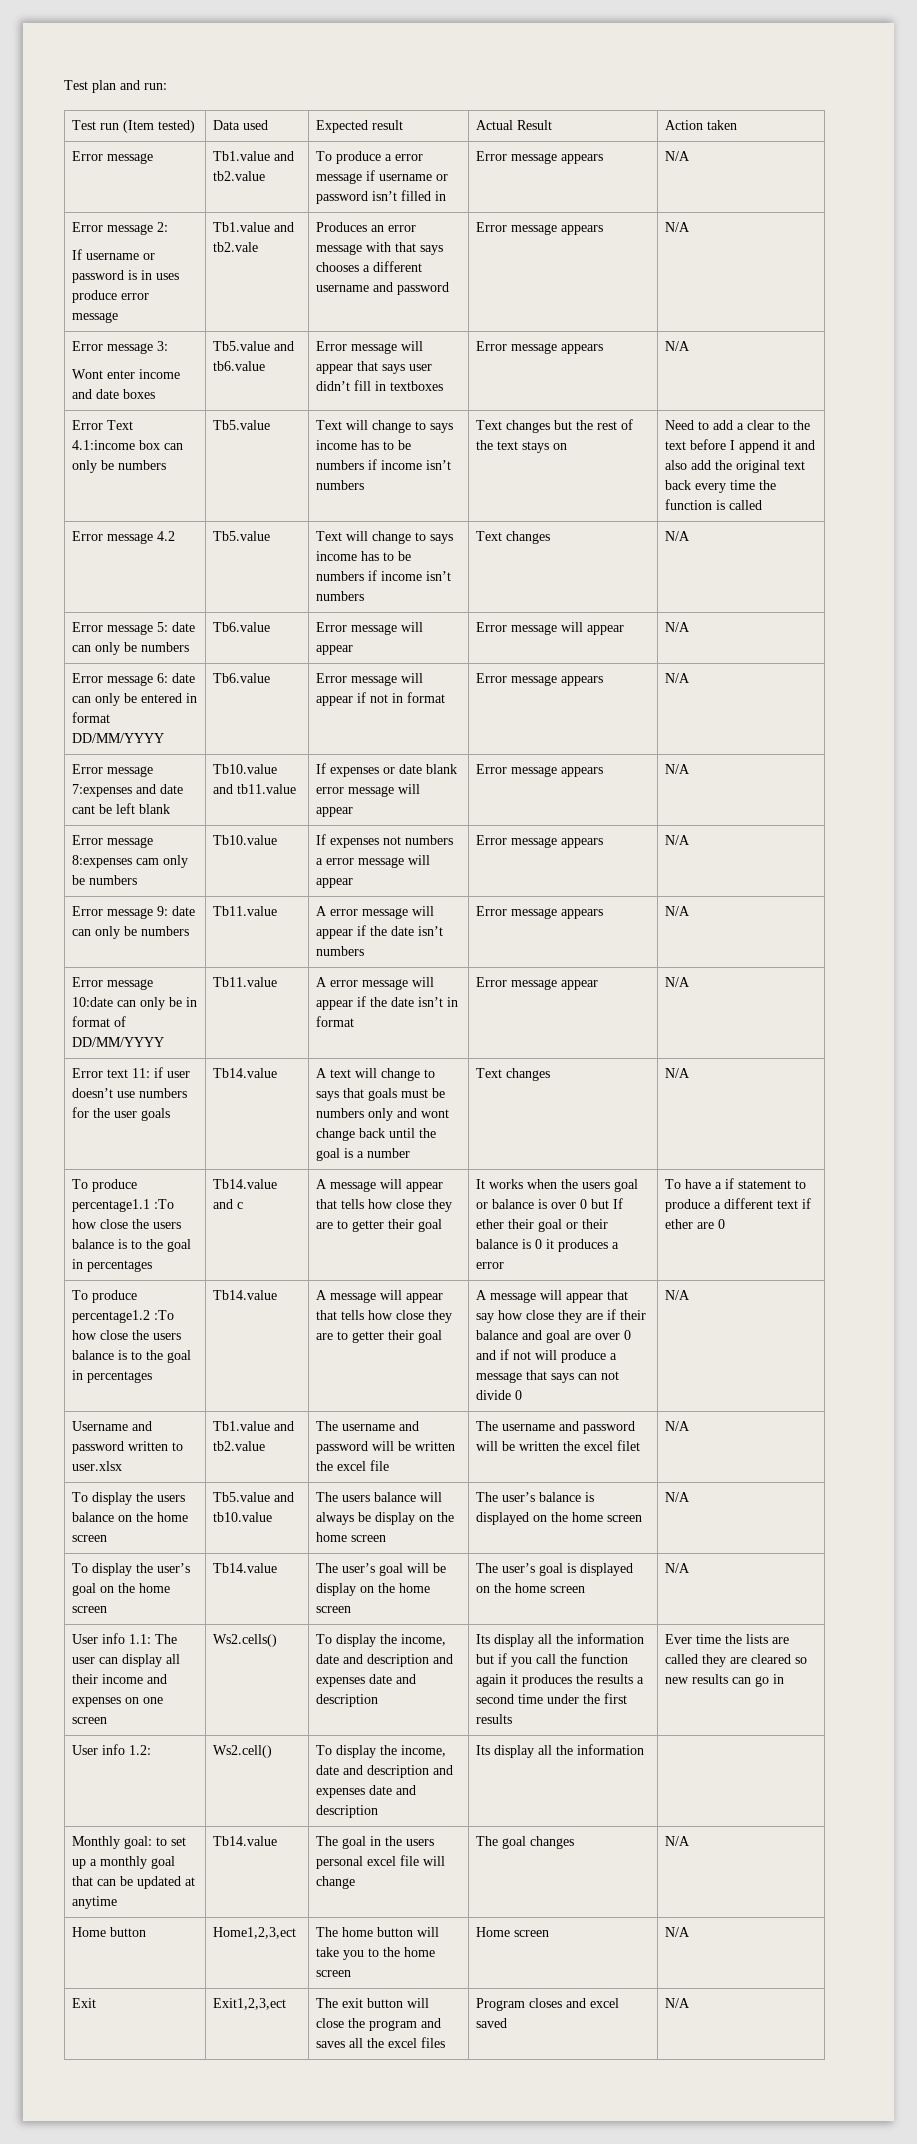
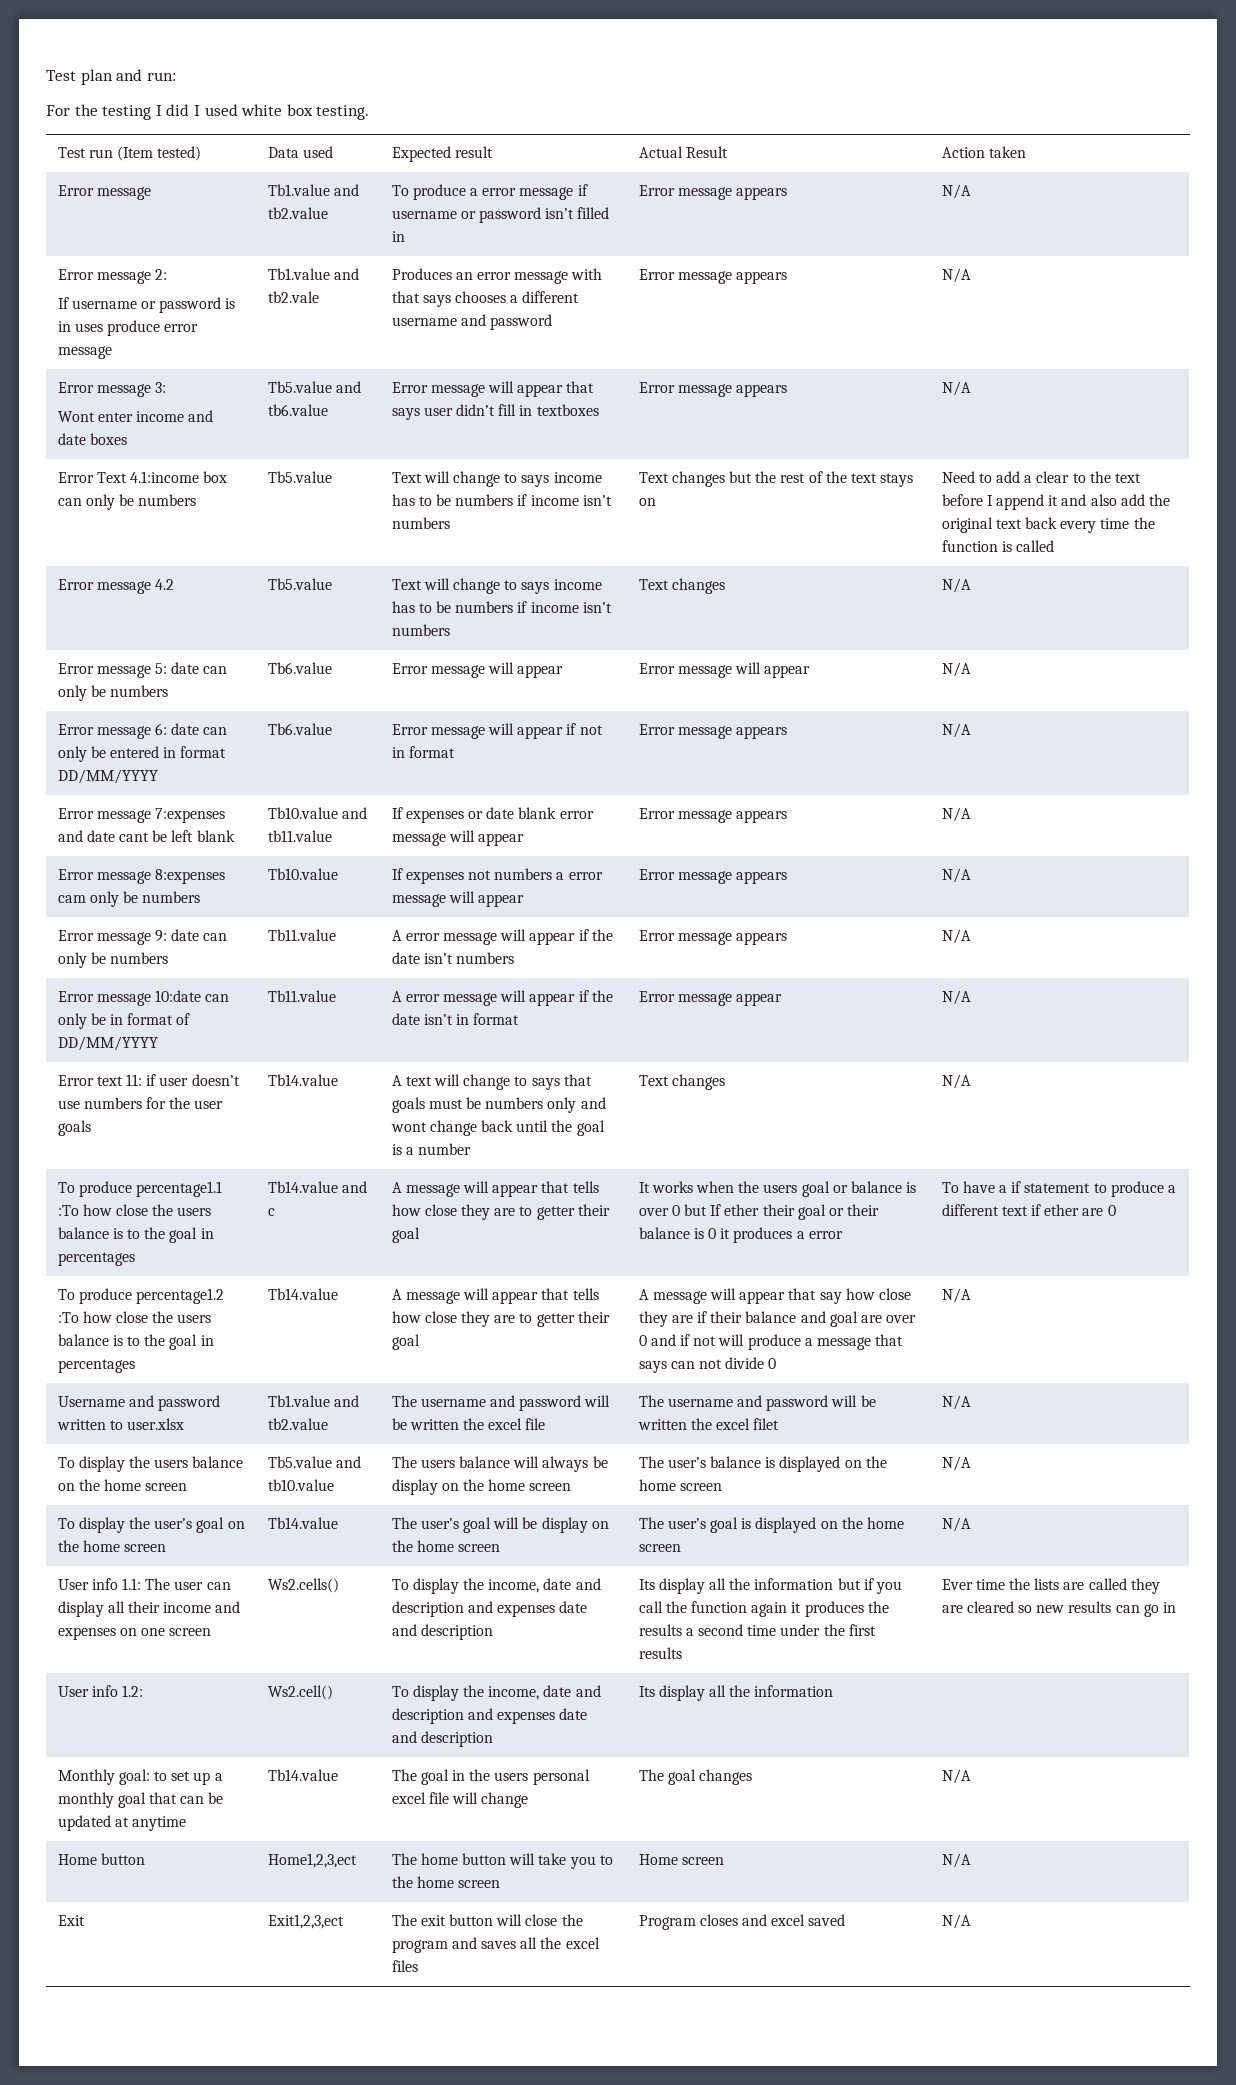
+ For the testing I did I used white box testing.

